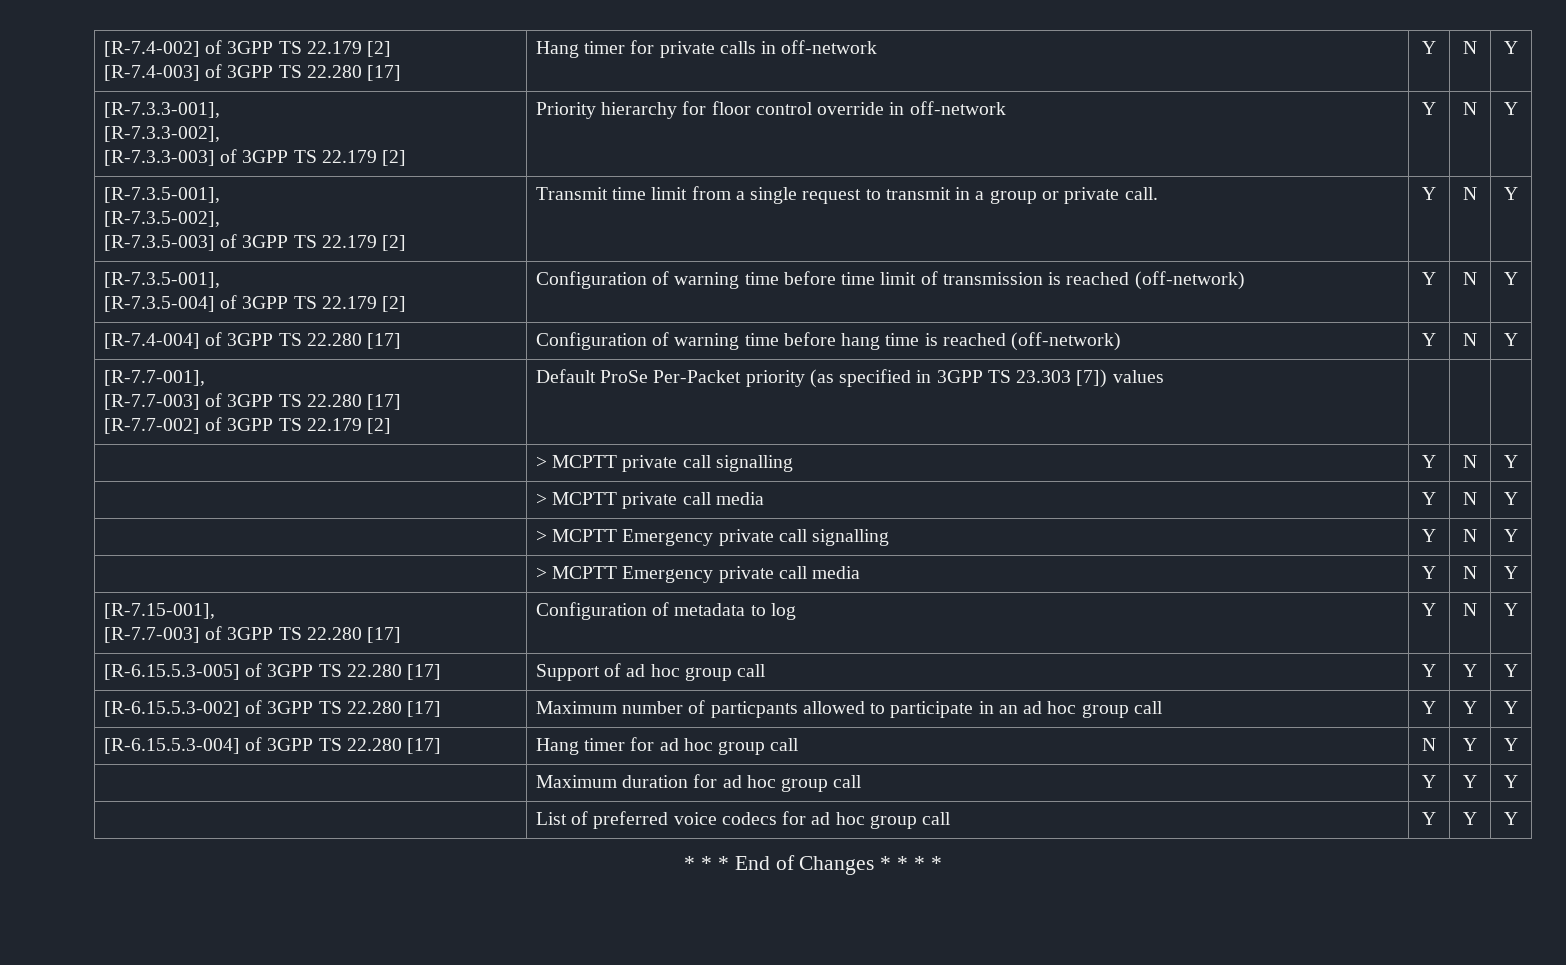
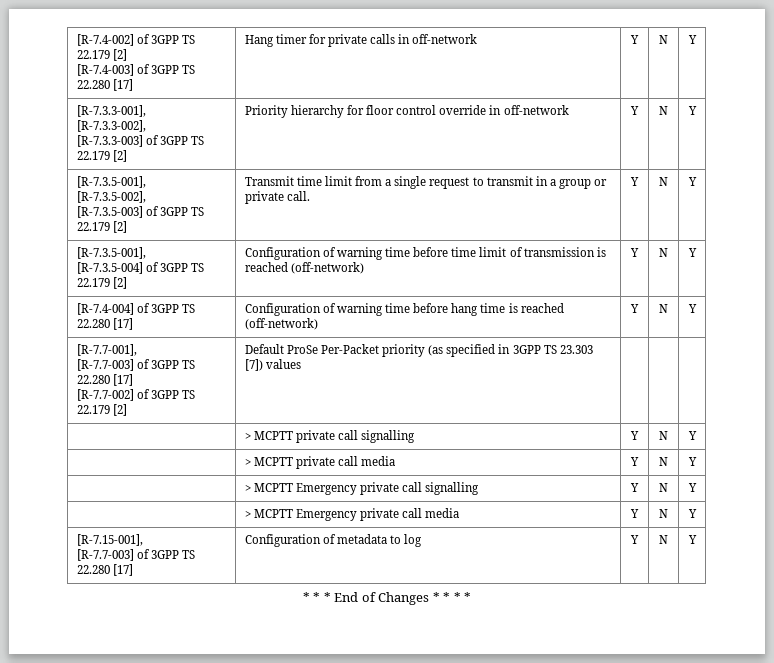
- [R-6.15.5.3-005] of 3GPP TS 22.280 [17] | Support of ad hoc group call | Y | Y | Y
- [R-6.15.5.3-002] of 3GPP TS 22.280 [17] | Maximum number of particpants allowed to participate in an ad hoc group call | Y | Y | Y
- [R-6.15.5.3-004] of 3GPP TS 22.280 [17] | Hang timer for ad hoc group call | N | Y | Y
- | Maximum duration for ad hoc group call | Y | Y | Y
- | List of preferred voice codecs for ad hoc group call | Y | Y | Y

